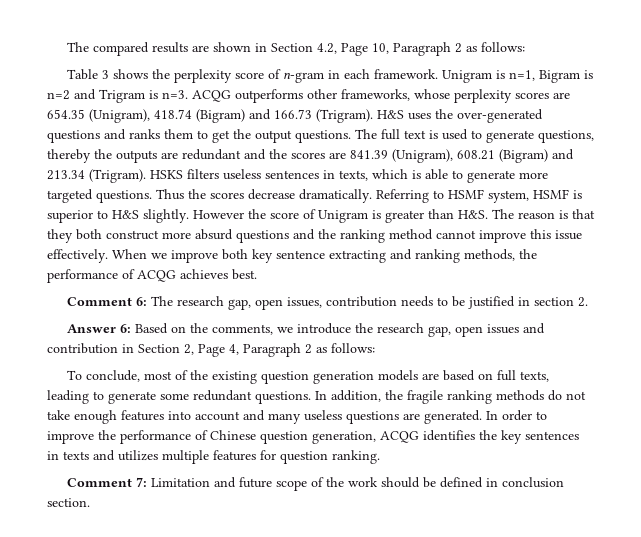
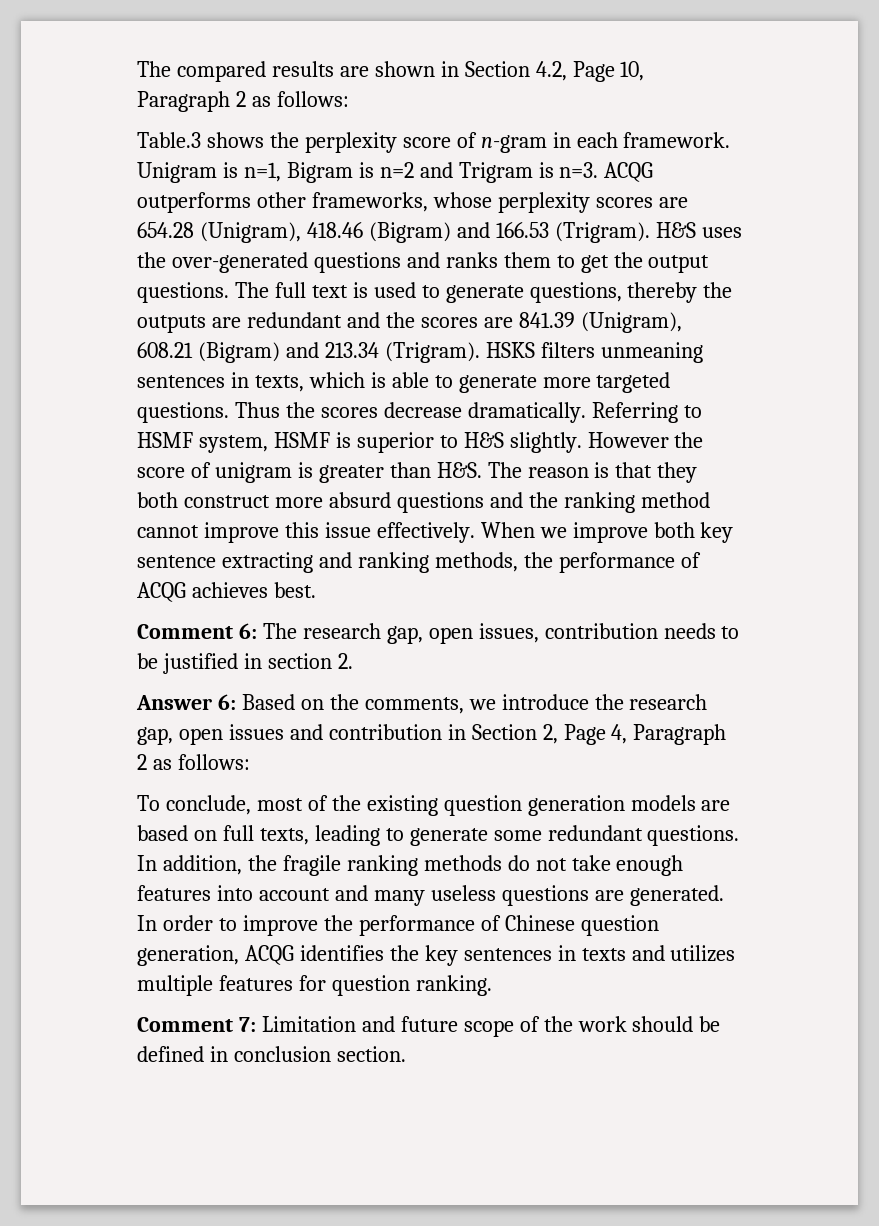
- Table 3 shows the perplexity score of n-gram in each framework.
+ Table.3 shows the perplexity score of n-gram in each framework.
- ACQG outperforms other frameworks, whose perplexity scores are 654.35 (Unigram), 418.74 (Bigram) and 166.73 (Trigram).
+ ACQG outperforms other frameworks, whose perplexity scores are 654.28 (Unigram), 418.46 (Bigram) and 166.53 (Trigram).
- HSKS filters useless sentences in texts, which is able to generate more targeted questions.
+ HSKS filters unmeaning sentences in texts, which is able to generate more targeted questions.
- However the score of Unigram is greater than H&S. The reason is that they both construct more absurd questions and the ranking method cannot improve this issue effectively.
+ However the score of unigram is greater than H&S. The reason is that they both construct more absurd questions and the ranking method cannot improve this issue effectively.

